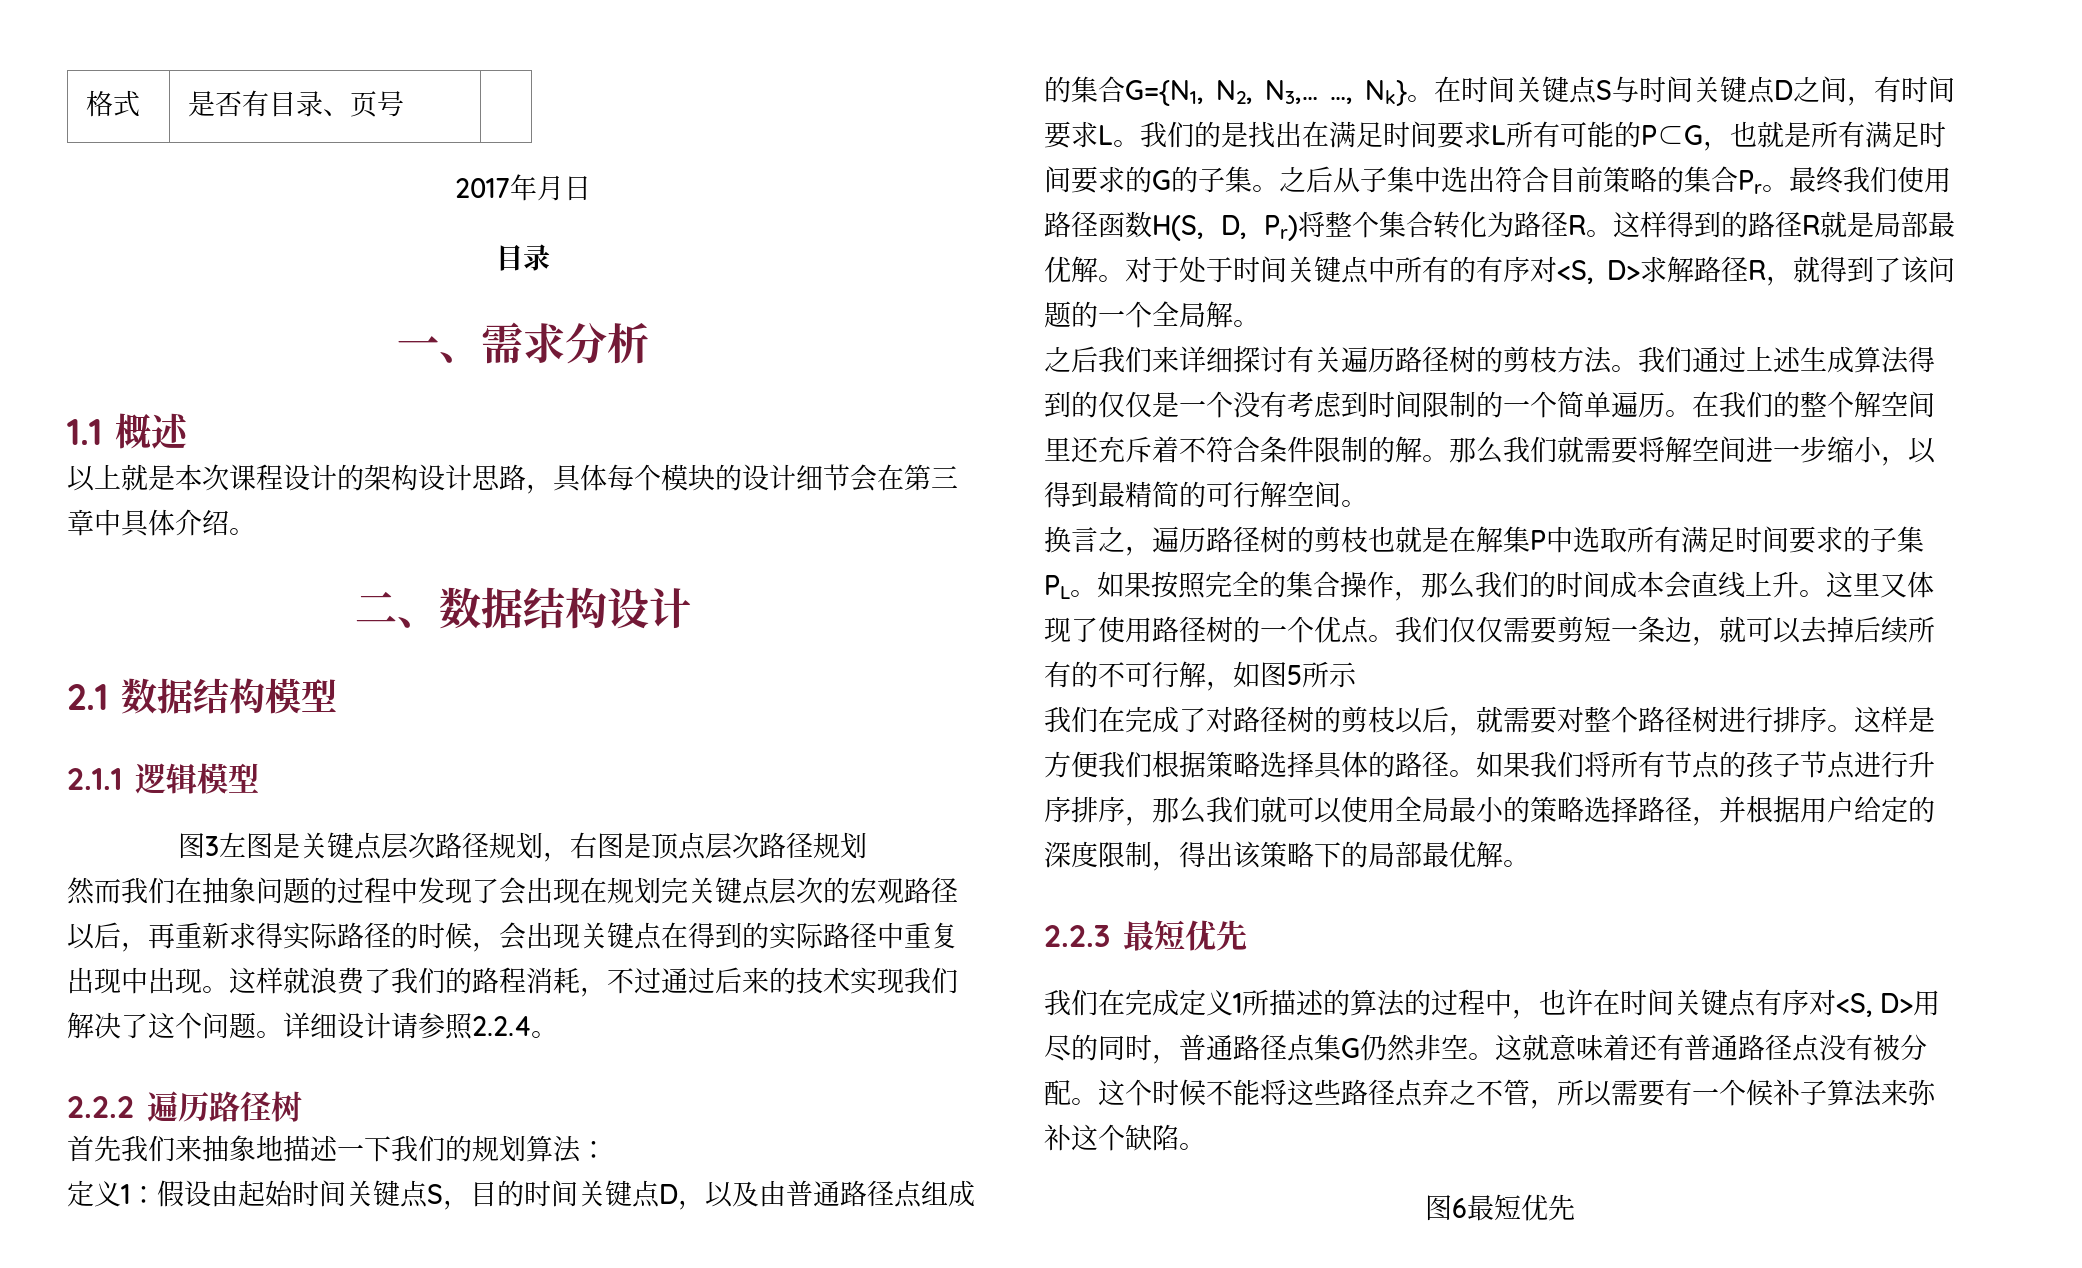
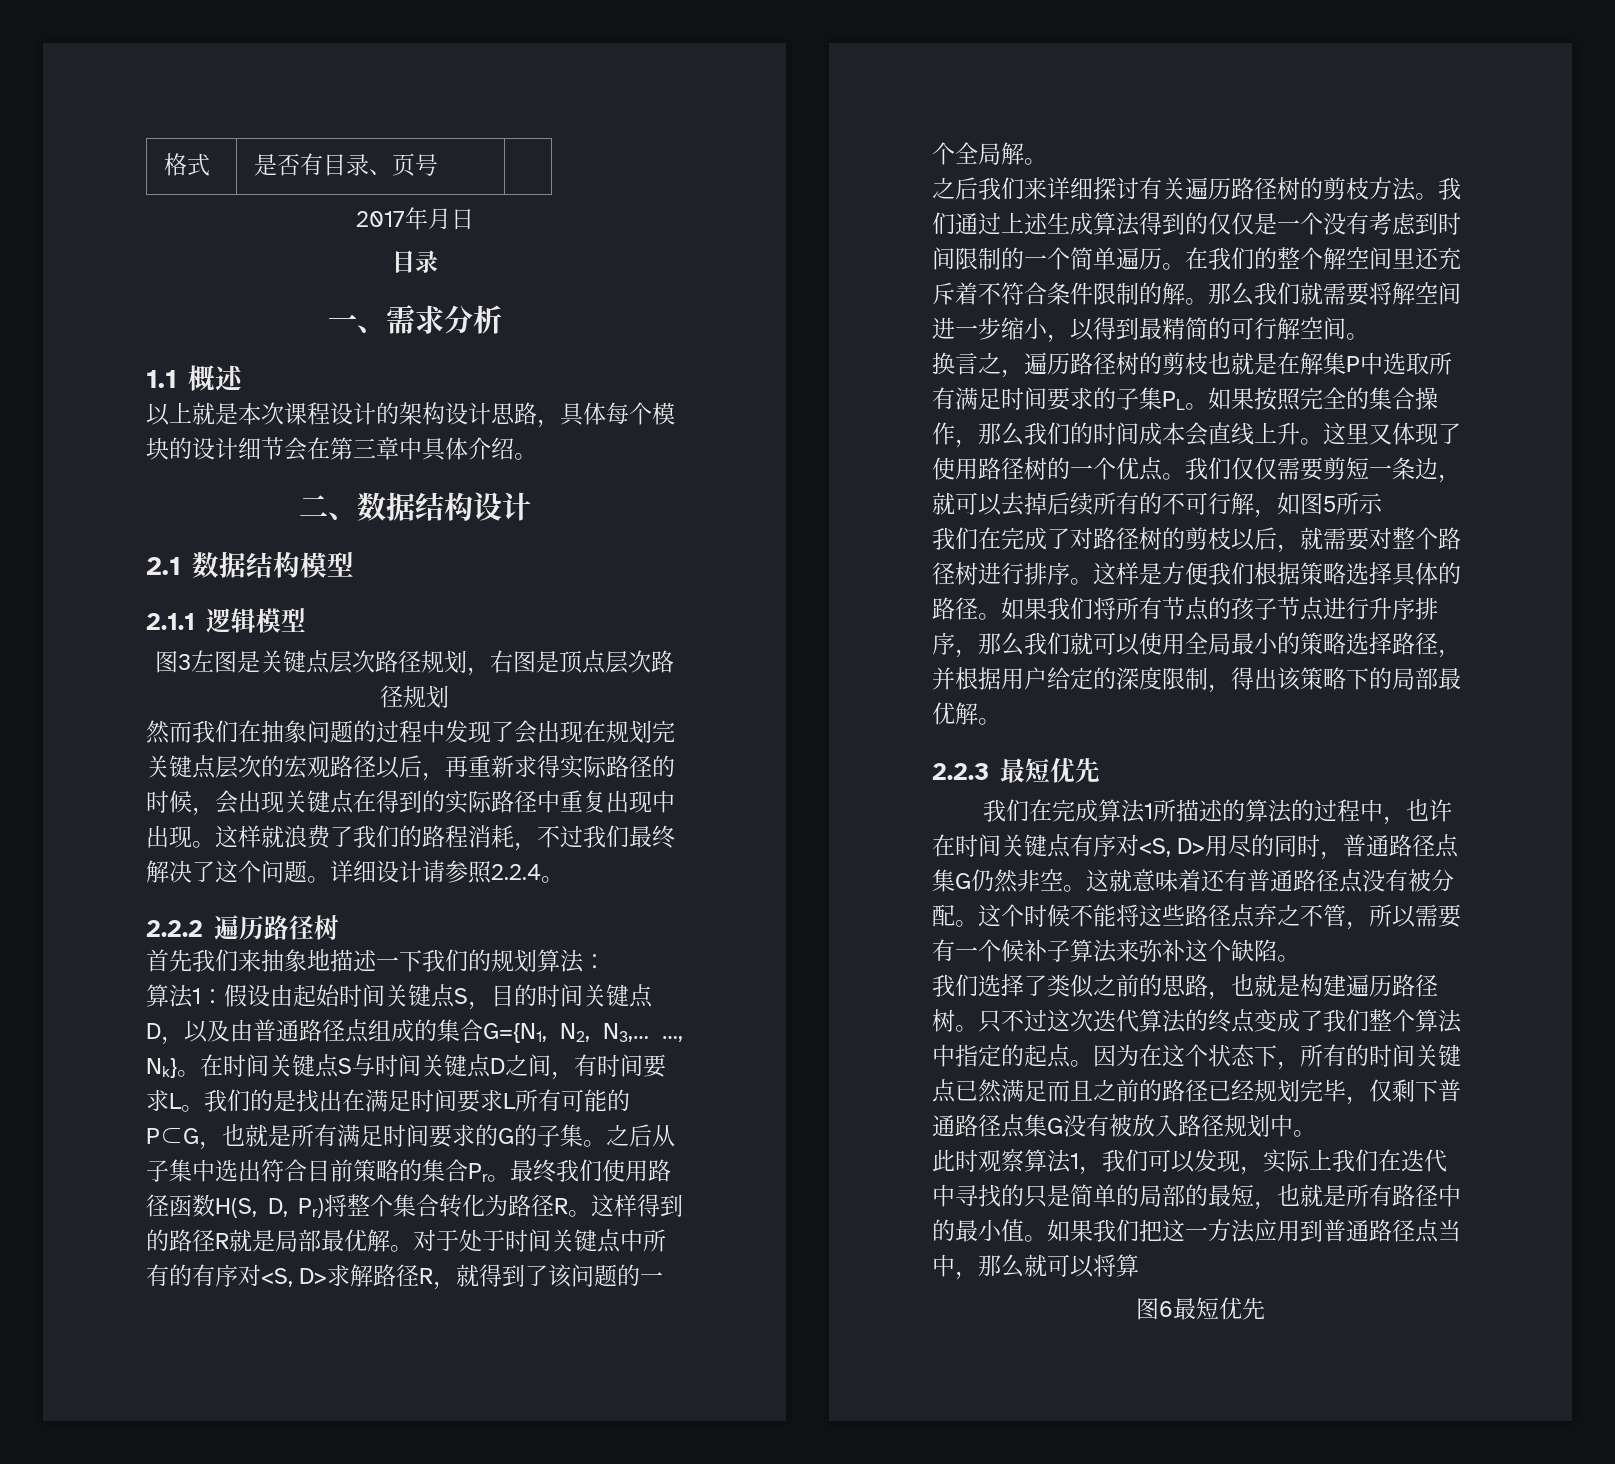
- 这样就浪费了我们的路程消耗，不过通过后来的技术实现我们解决了这个问题。
+ 这样就浪费了我们的路程消耗，不过我们最终解决了这个问题。
- 定义1：假设由起始时间关键点S，目的时间关键点D，以及由普通路径点组成的集合G={N1, N2, N3,…
+ 算法1：假设由起始时间关键点S，目的时间关键点D，以及由普通路径点组成的集合G={N1, N2, N3,…
- 我们在完成定义1所描述的算法的过程中，也许在时间关键点有序对<S, D>用尽的同时，普通路径点集G仍然非空。
+ 我们在完成算法1所描述的算法的过程中，也许在时间关键点有序对<S, D>用尽的同时，普通路径点集G仍然非空。
+ 我们选择了类似之前的思路，也就是构建遍历路径树。只不过这次迭代算法的终点变成了我们整个算法中指定的起点。因为在这个状态下，所有的时间关键点已然满足而且之前的路径已经规划完毕，仅剩下普通路径点集G没有被放入路径规划中。
+ 此时观察算法1，我们可以发现，实际上我们在迭代中寻找的只是简单的局部的最短，也就是所有路径中的最小值。如果我们把这一方法应用到普通路径点当中，那么就可以将算

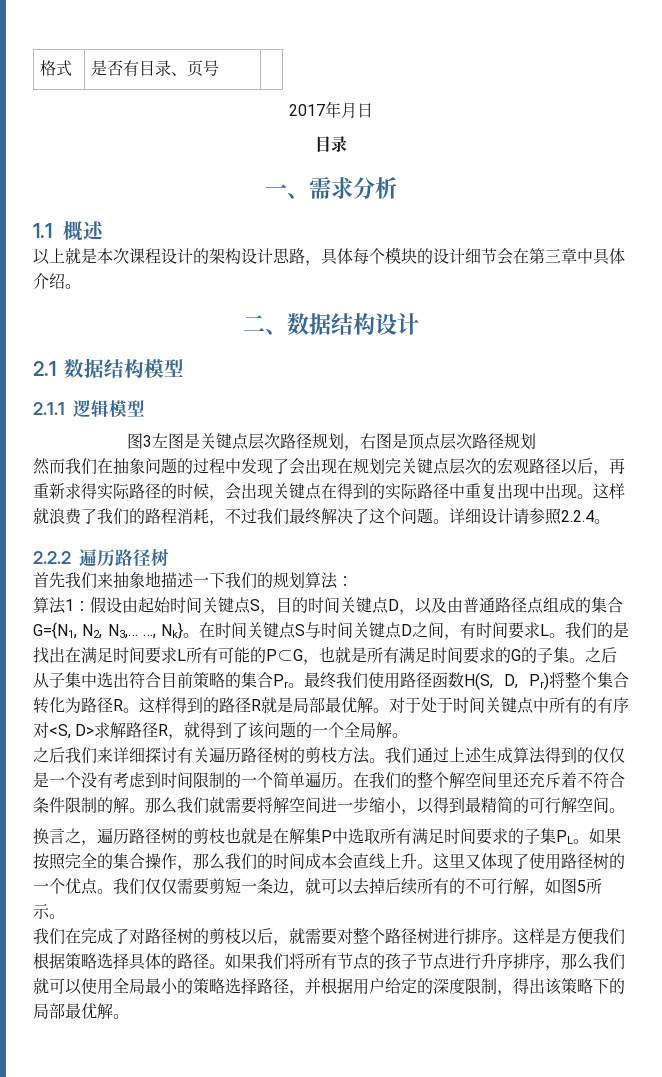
- 我们仅仅需要剪短一条边，就可以去掉后续所有的不可行解，如图5所示
+ 我们仅仅需要剪短一条边，就可以去掉后续所有的不可行解，如图5所示。
- 2.2.3最短优先
- 我们在完成算法1所描述的算法的过程中，也许在时间关键点有序对<S, D>用尽的同时，普通路径点集G仍然非空。这就意味着还有普通路径点没有被分配。这个时候不能将这些路径点弃之不管，所以需要有一个候补子算法来弥补这个缺陷。
- 我们选择了类似之前的思路，也就是构建遍历路径树。只不过这次迭代算法的终点变成了我们整个算法中指定的起点。因为在这个状态下，所有的时间关键点已然满足而且之前的路径已经规划完毕，仅剩下普通路径点集G没有被放入路径规划中。
- 此时观察算法1，我们可以发现，实际上我们在迭代中寻找的只是简单的局部的最短，也就是所有路径中的最小值。如果我们把这一方法应用到普通路径点当中，那么就可以将算
- 图6最短优先

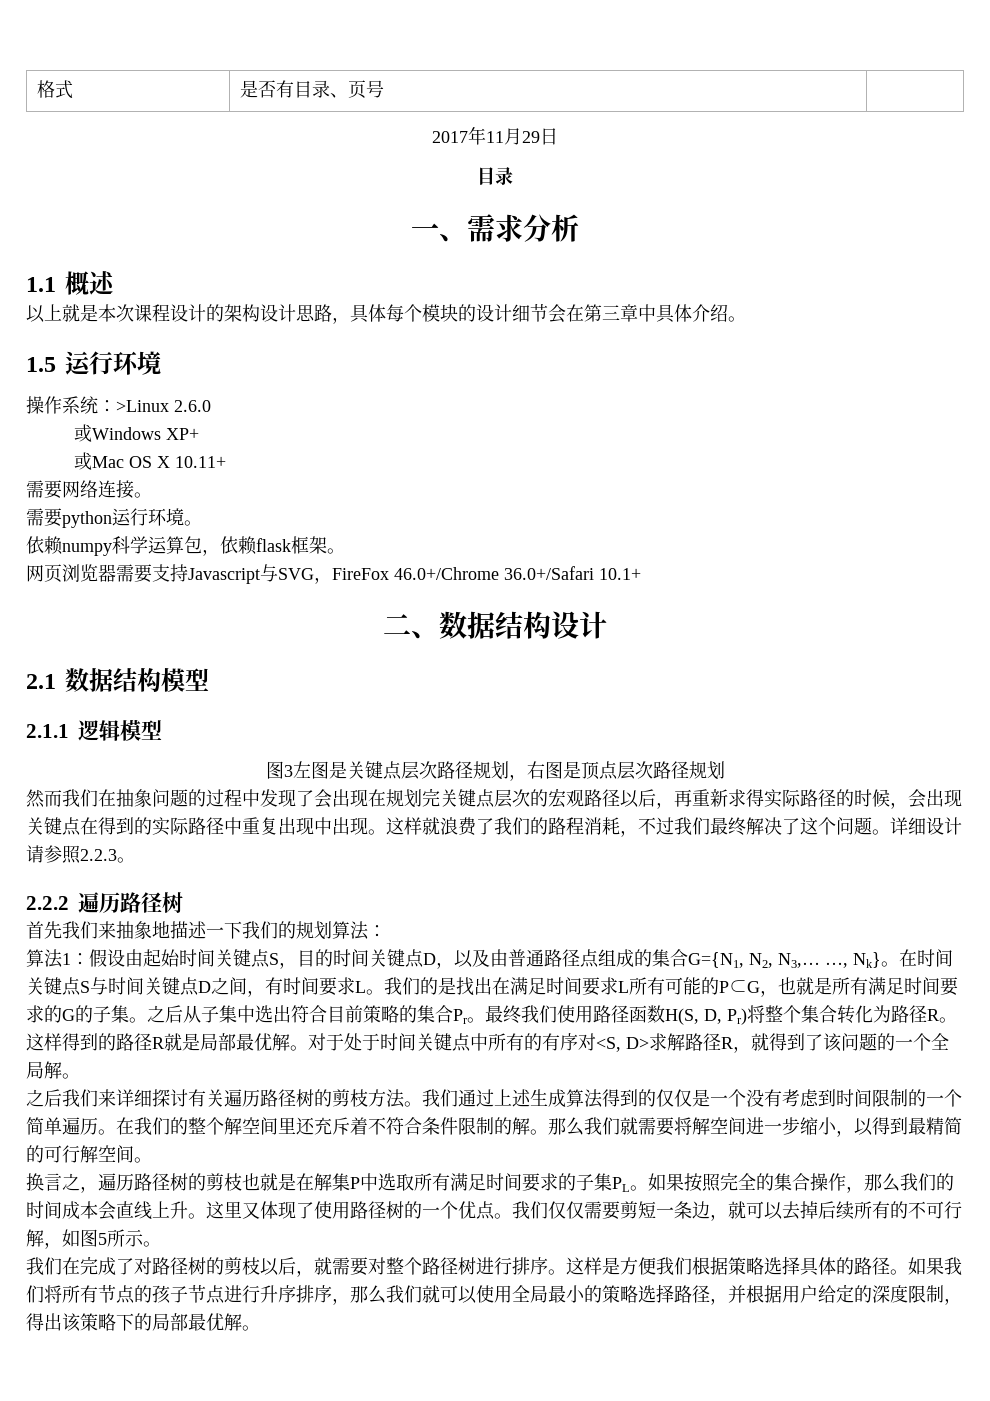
- 2017年月日
+ 2017年11月29日
+ 1.5运行环境
+ 操作系统：>Linux 2.6.0
+ 或Windows XP+
+ 或Mac OS X 10.11+
+ 需要网络连接。
+ 需要python运行环境。
+ 依赖numpy科学运算包，依赖flask框架。
+ 网页浏览器需要支持Javascript与SVG，FireFox 46.0+/Chrome 36.0+/Safari 10.1+
- 详细设计请参照2.2.4。
+ 详细设计请参照2.2.3。

